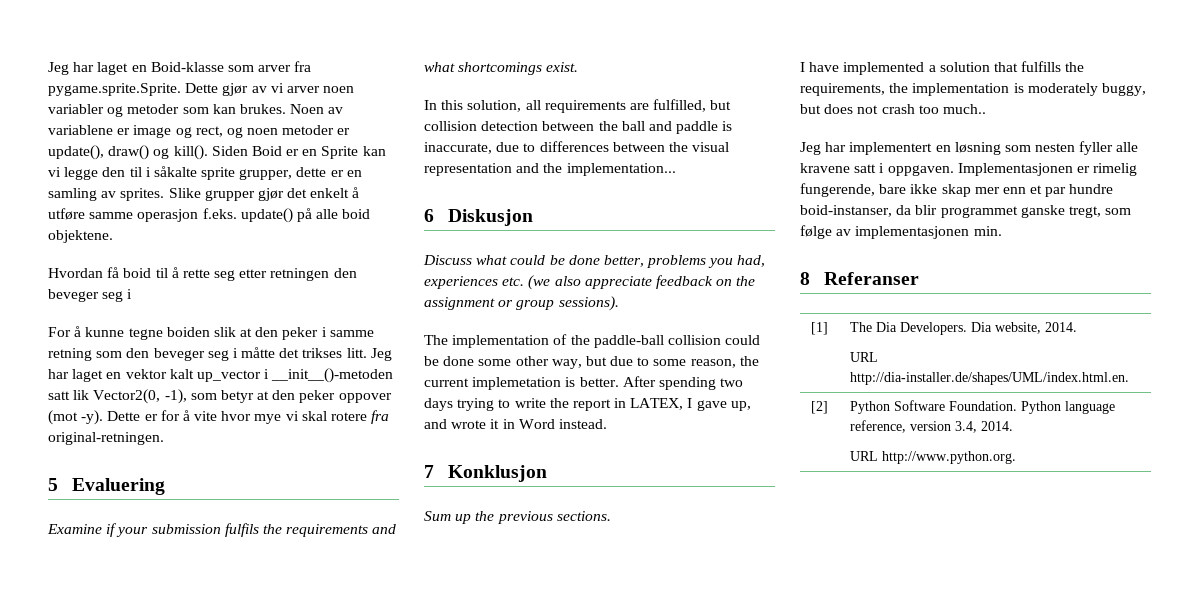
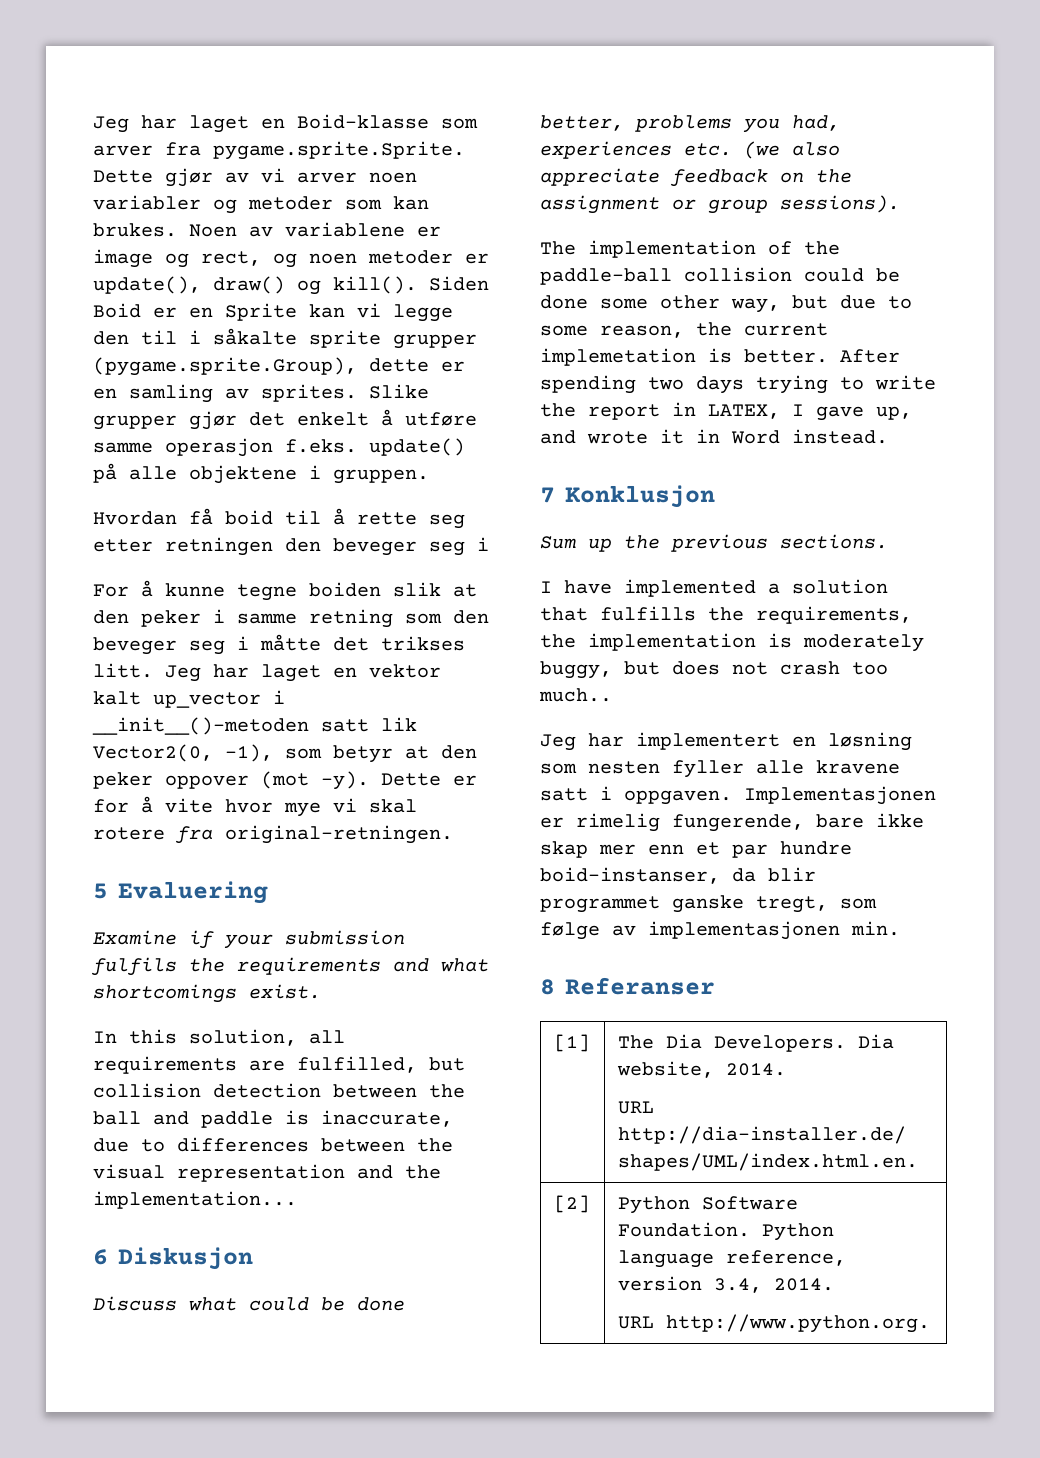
- Siden Boid er en Sprite kan vi legge den til i såkalte sprite grupper, dette er en samling av sprites.
+ Siden Boid er en Sprite kan vi legge den til i såkalte sprite grupper (pygame.sprite.Group), dette er en samling av sprites.
- Slike grupper gjør det enkelt å utføre samme operasjon f.eks. update() på alle boid objektene.
+ Slike grupper gjør det enkelt å utføre samme operasjon f.eks. update() på alle objektene i gruppen.

